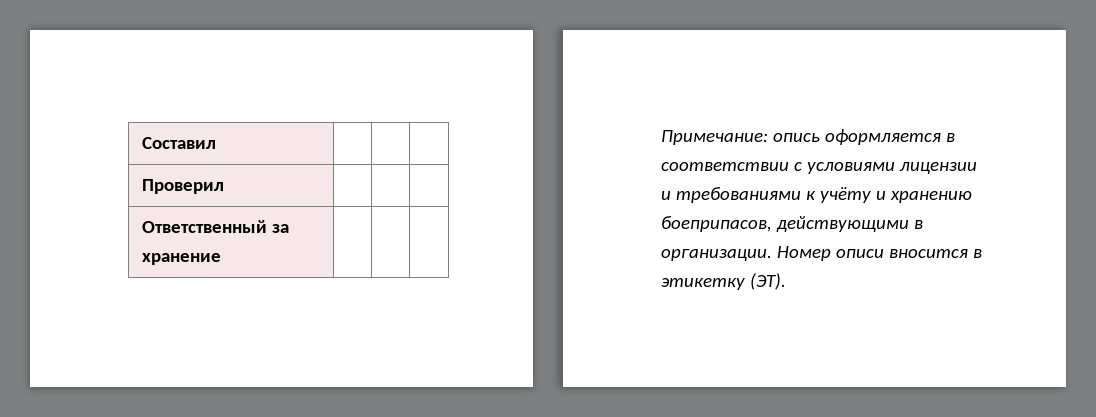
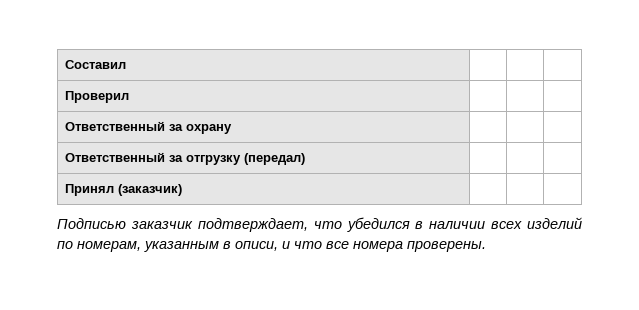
- Ответственный за хранение | | |
- Примечание: опись оформляется в соответствии с условиями лицензии и требованиями к учёту и хранению боеприпасов, действующими в организации. Номер описи вносится в этикетку (ЭТ).
+ Ответственный за охрану | | |
+ Ответственный за отгрузку (передал) | | |
+ Принял (заказчик) | | |
+ Подписью заказчик подтверждает, что убедился в наличии всех изделий по номерам, указанным в описи, и что все номера проверены.

